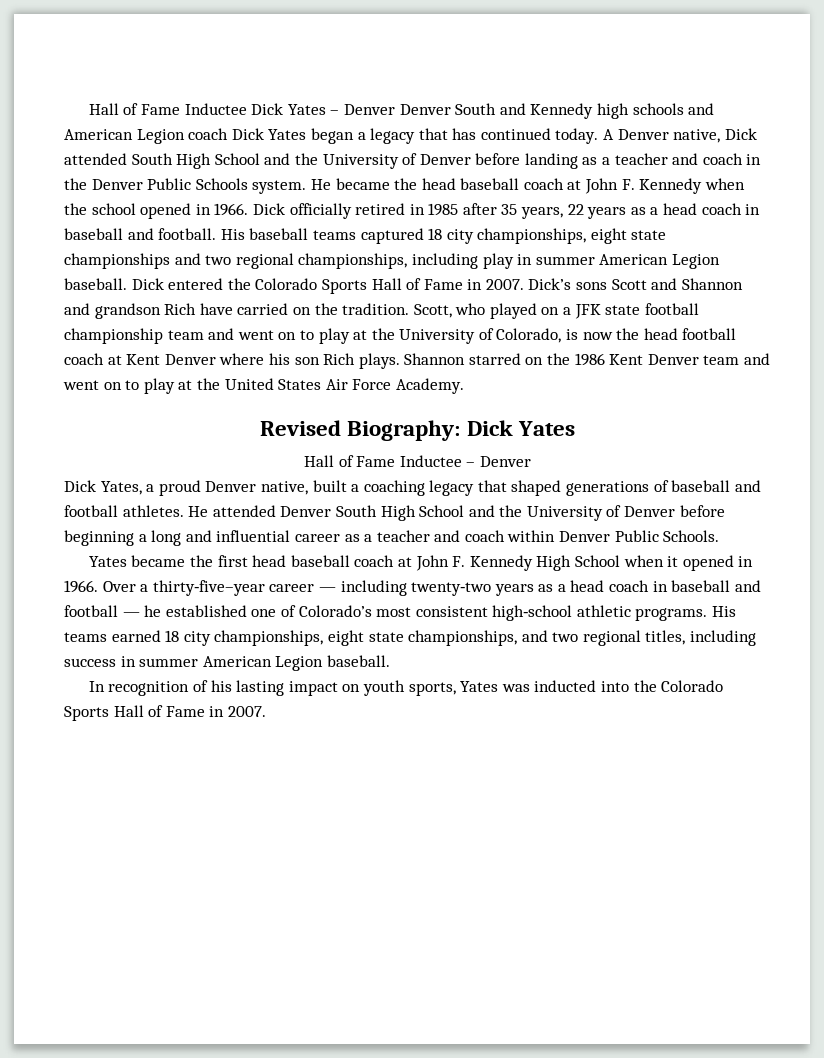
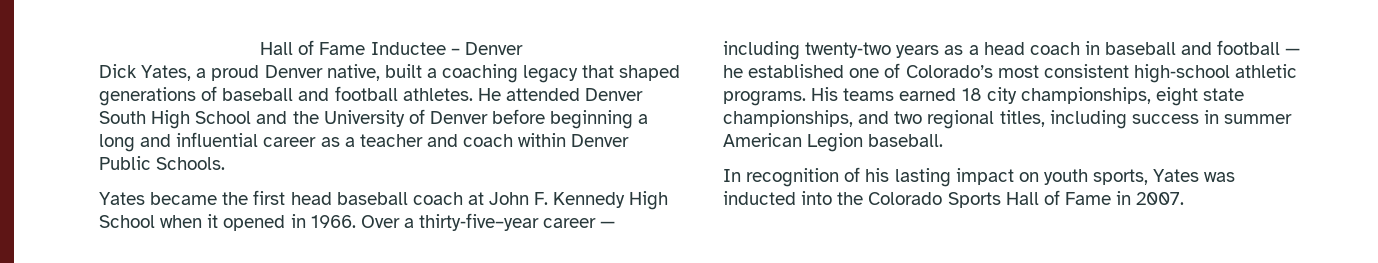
- Hall of Fame Inductee Dick Yates – Denver Denver South and Kennedy high schools and American Legion coach Dick Yates began a legacy that has continued today. A Denver native, Dick attended South High School and the University of Denver before landing as a teacher and coach in the Denver Public Schools system. He became the head baseball coach at John F. Kennedy when the school opened in 1966. Dick officially retired in 1985 after 35 years, 22 years as a head coach in baseball and football. His baseball teams captured 18 city championships, eight state championships and two regional championships, including play in summer American Legion baseball. Dick entered the Colorado Sports Hall of Fame in 2007. Dick’s sons Scott and Shannon and grandson Rich have carried on the tradition. Scott, who played on a JFK state football championship team and went on to play at the University of Colorado, is now the head football coach at Kent Denver where his son Rich plays. Shannon starred on the 1986 Kent Denver team and went on to play at the United States Air Force Academy.
- Revised Biography: Dick Yates

